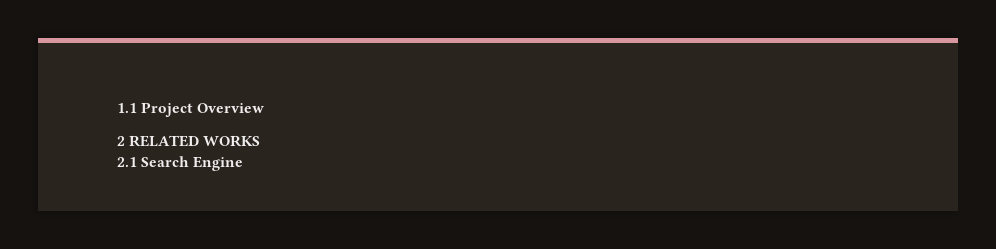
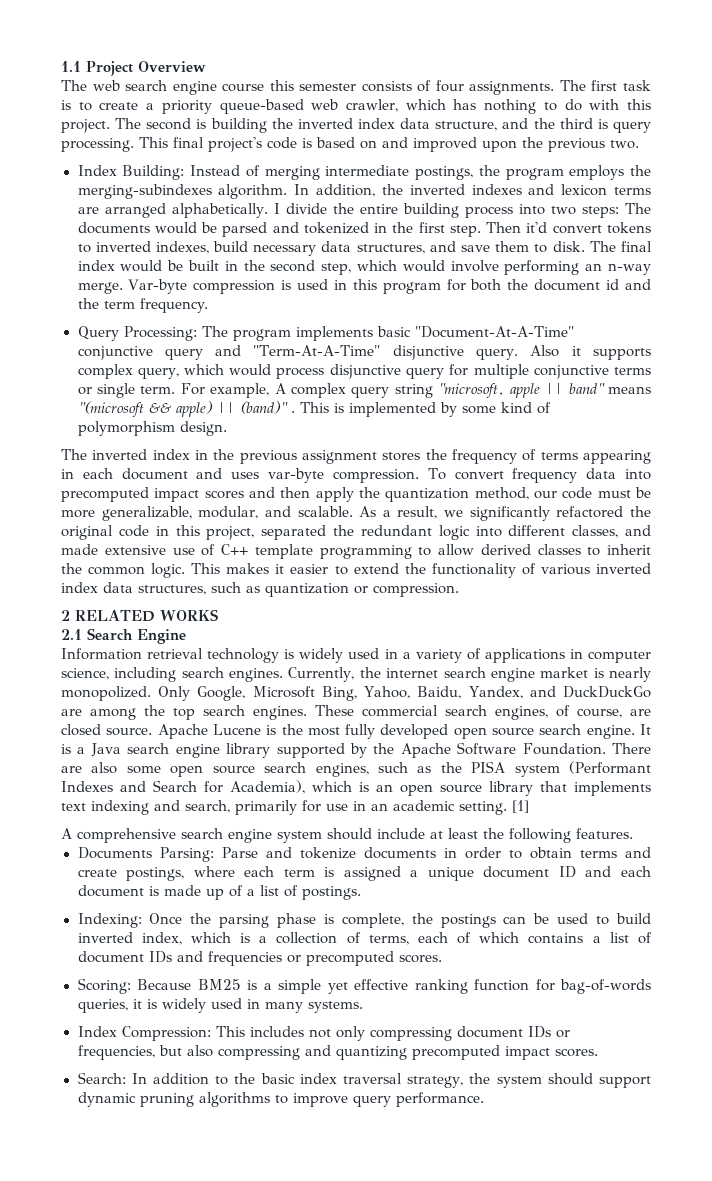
+ The web search engine course this semester consists of four assignments. The first task is to create a priority queue-based web crawler, which has nothing to do with this project. The second is building the inverted index data structure, and the third is query processing. This final project's code is based on and improved upon the previous two.
+ Index Building: Instead of merging intermediate postings, the program employs the merging-subindexes algorithm. In addition, the inverted indexes and lexicon terms are arranged alphabetically. I divide the entire building process into two steps: The documents would be parsed and tokenized in the first step. Then it'd convert tokens to inverted indexes, build necessary data structures, and save them to disk. The final index would be built in the second step, which would involve performing an n-way merge. Var-byte compression is used in this program for both the document id and the term frequency.
+ Query Processing: The program implements basic "Document-At-A-Time" conjunctive query and "Term-At-A-Time" disjunctive query. Also it supports complex query, which would process disjunctive query for multiple conjunctive terms or single term. For example, A complex query string "microsoft, apple || band" means "(microsoft && apple) || (band)" . This is implemented by some kind of polymorphism design.
+ The inverted index in the previous assignment stores the frequency of terms appearing in each document and uses var-byte compression. To convert frequency data into precomputed impact scores and then apply the quantization method, our code must be more generalizable, modular, and scalable. As a result, we significantly refactored the original code in this project, separated the redundant logic into different classes, and made extensive use of C++ template programming to allow derived classes to inherit the common logic. This makes it easier to extend the functionality of various inverted index data structures, such as quantization or compression.
+ Information retrieval technology is widely used in a variety of applications in computer science, including search engines. Currently, the internet search engine market is nearly monopolized. Only Google, Microsoft Bing, Yahoo, Baidu, Yandex, and DuckDuckGo are among the top search engines. These commercial search engines, of course, are closed source. Apache Lucene is the most fully developed open source search engine. It is a Java search engine library supported by the Apache Software Foundation. There are also some open source search engines, such as the PISA system (Performant Indexes and Search for Academia), which is an open source library that implements text indexing and search, primarily for use in an academic setting. [1]
+ A comprehensive search engine system should include at least the following features.
+ Documents Parsing: Parse and tokenize documents in order to obtain terms and create postings, where each term is assigned a unique document ID and each document is made up of a list of postings.
+ Indexing: Once the parsing phase is complete, the postings can be used to build inverted index, which is a collection of terms, each of which contains a list of document IDs and frequencies or precomputed scores.
+ Scoring: Because BM25 is a simple yet effective ranking function for bag-of-words queries, it is widely used in many systems.
+ Index Compression: This includes not only compressing document IDs or frequencies, but also compressing and quantizing precomputed impact scores.
+ Search: In addition to the basic index traversal strategy, the system should support dynamic pruning algorithms to improve query performance.

